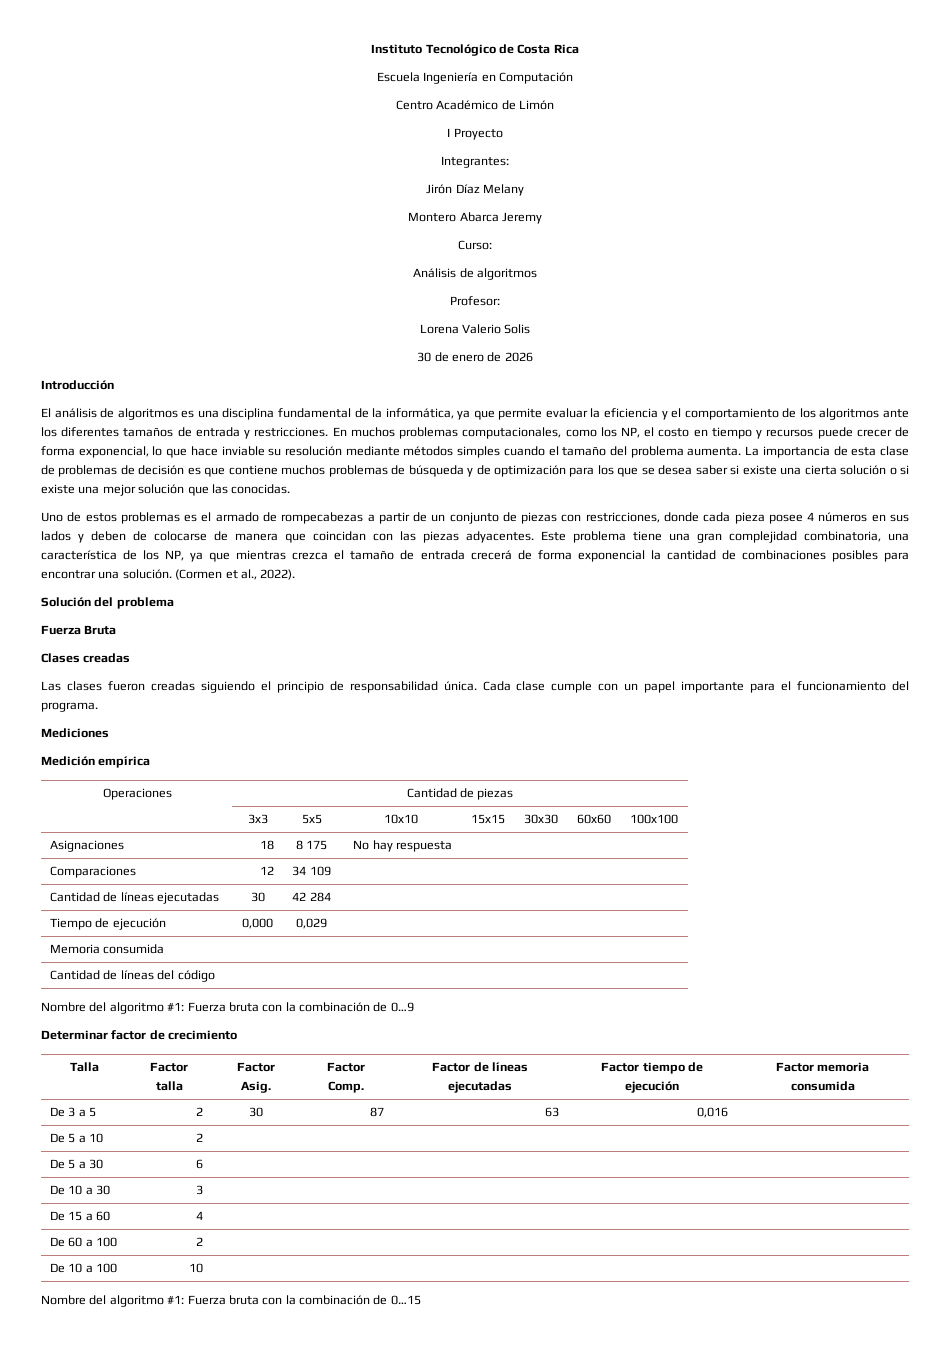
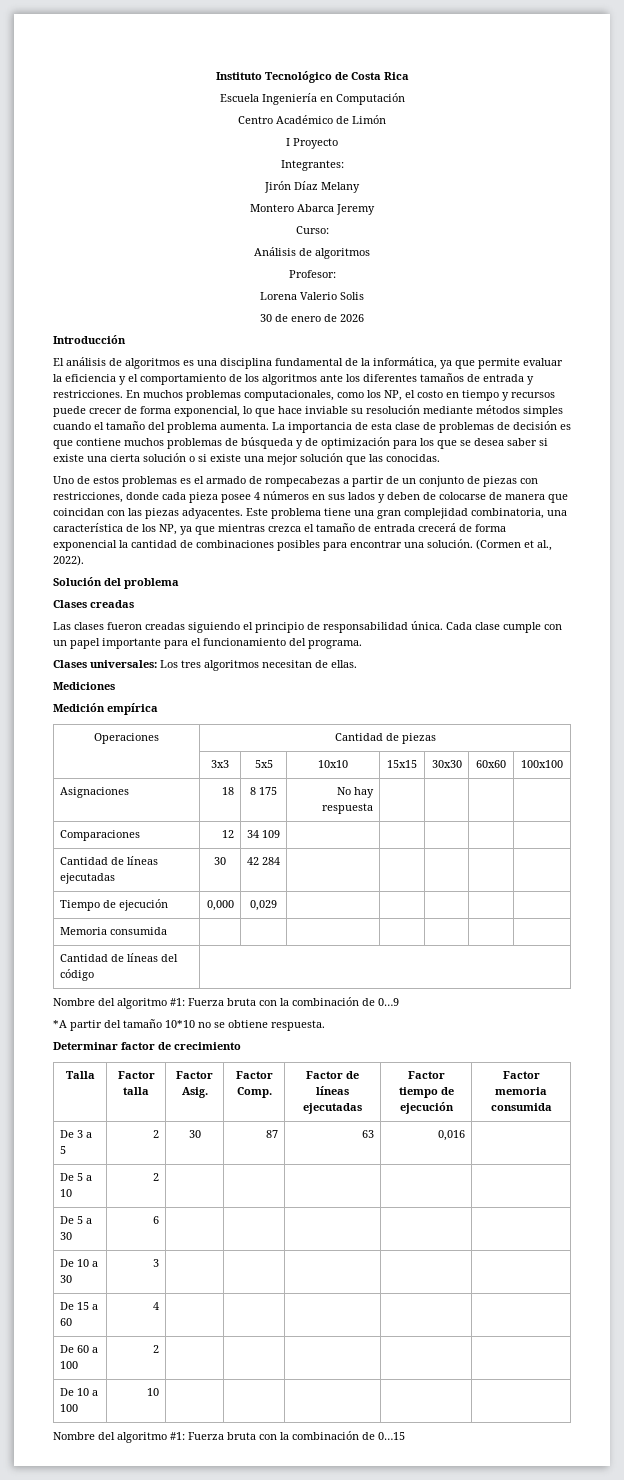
- Fuerza Bruta
+ Clases universales: Los tres algoritmos necesitan de ellas.
+ *A partir del tamaño 10*10 no se obtiene respuesta.

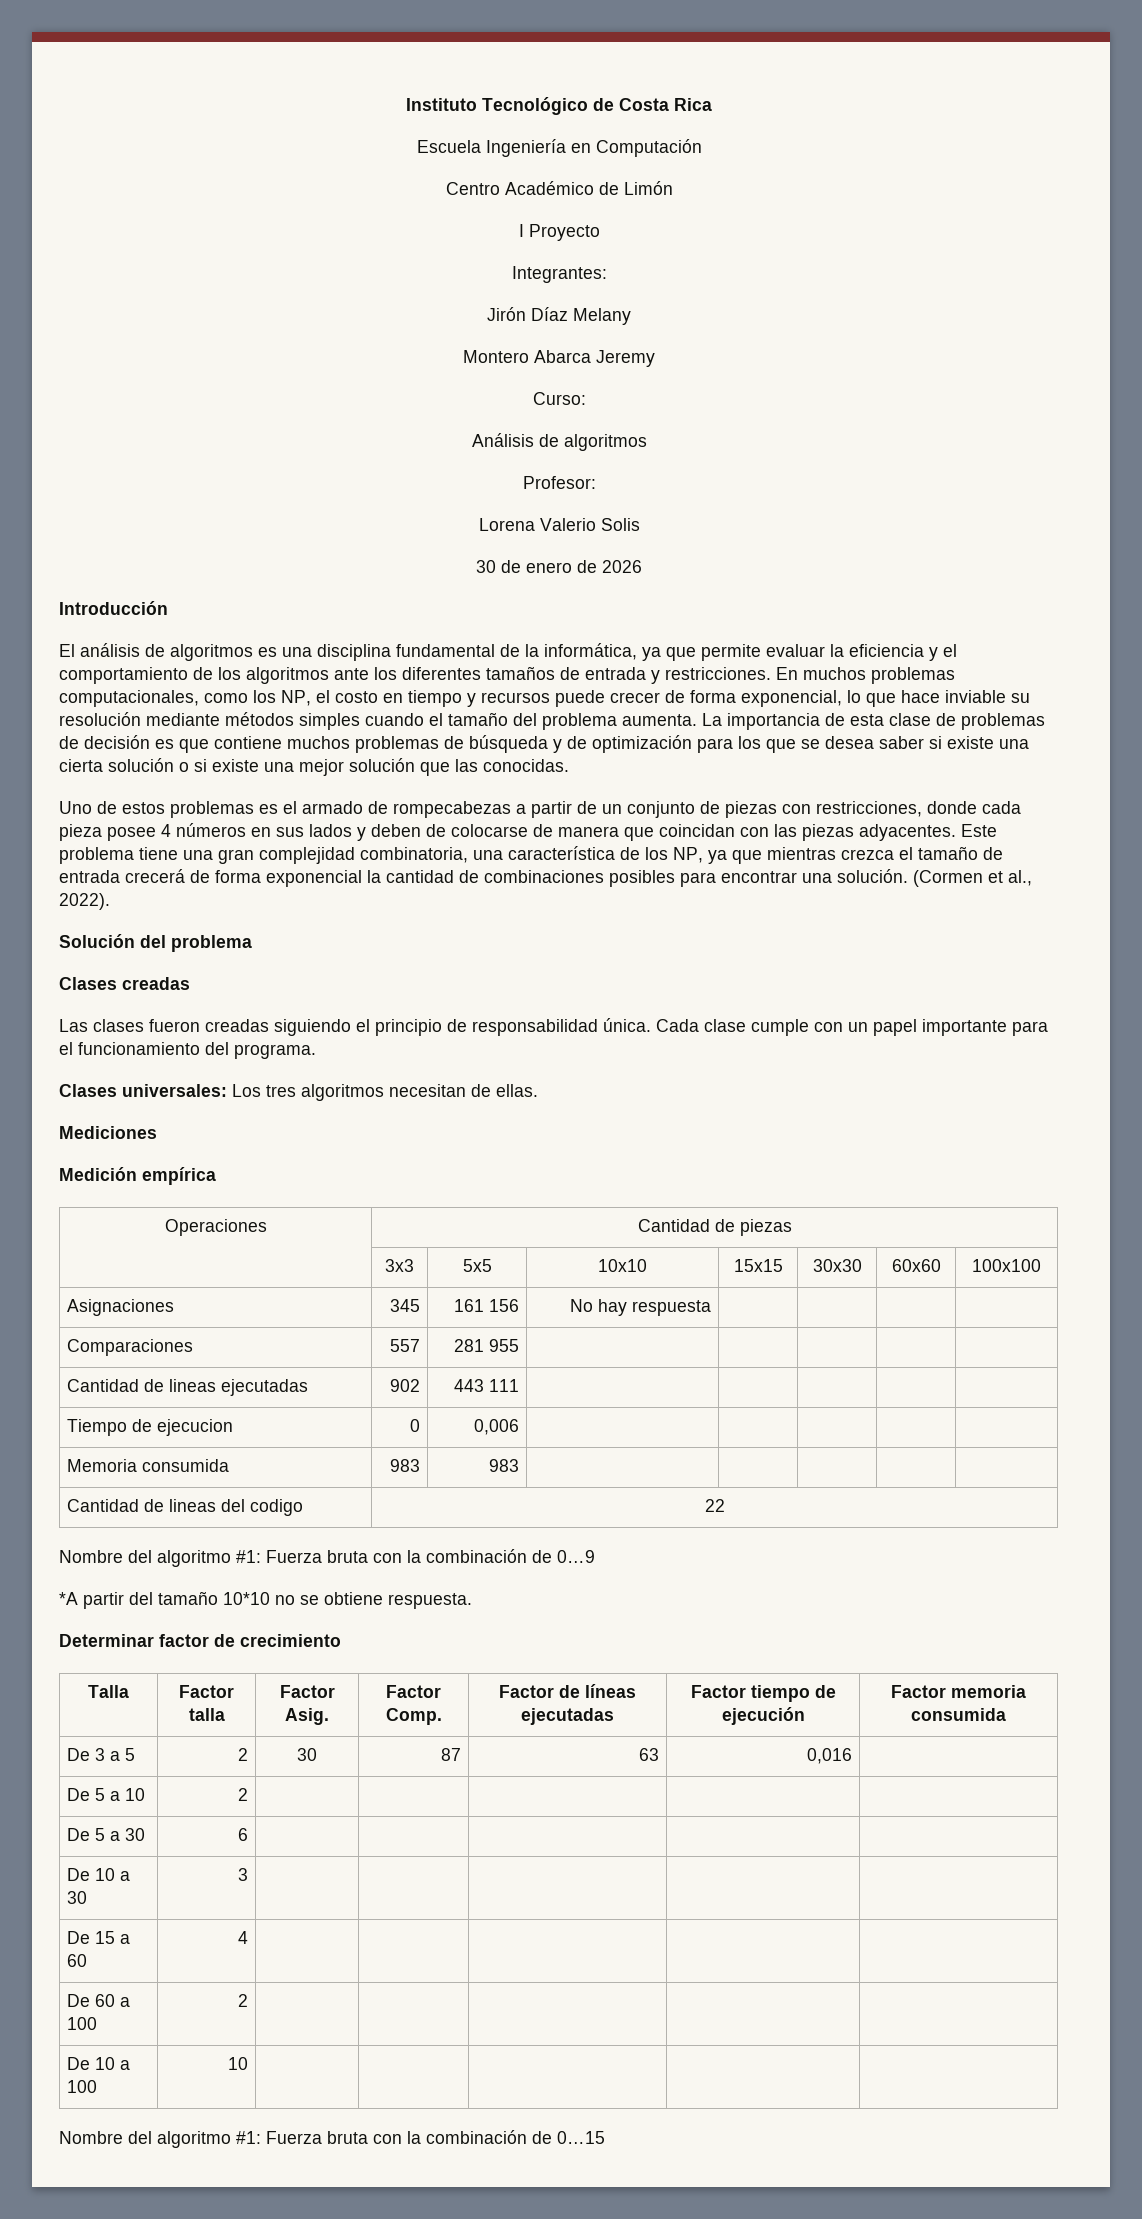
- Asignaciones | 18 | 8 175 | No hay respuesta | | | |
+ Asignaciones | 345 | 161 156 | No hay respuesta | | | |
- Comparaciones | 12 | 34 109 | | | | |
- Cantidad de líneas ejecutadas | 30 | 42 284 | | | | |
+ Comparaciones | 557 | 281 955 | | | | |
+ Cantidad de lineas ejecutadas | 902 | 443 111 | | | | |
- Tiempo de ejecución | 0,000 | 0,029 | | | | |
+ Tiempo de ejecucion | 0 | 0,006 | | | | |
- Memoria consumida | | | | | | |
- Cantidad de líneas del código |
+ Memoria consumida | 983 | 983 | | | | |
+ Cantidad de lineas del codigo | 22

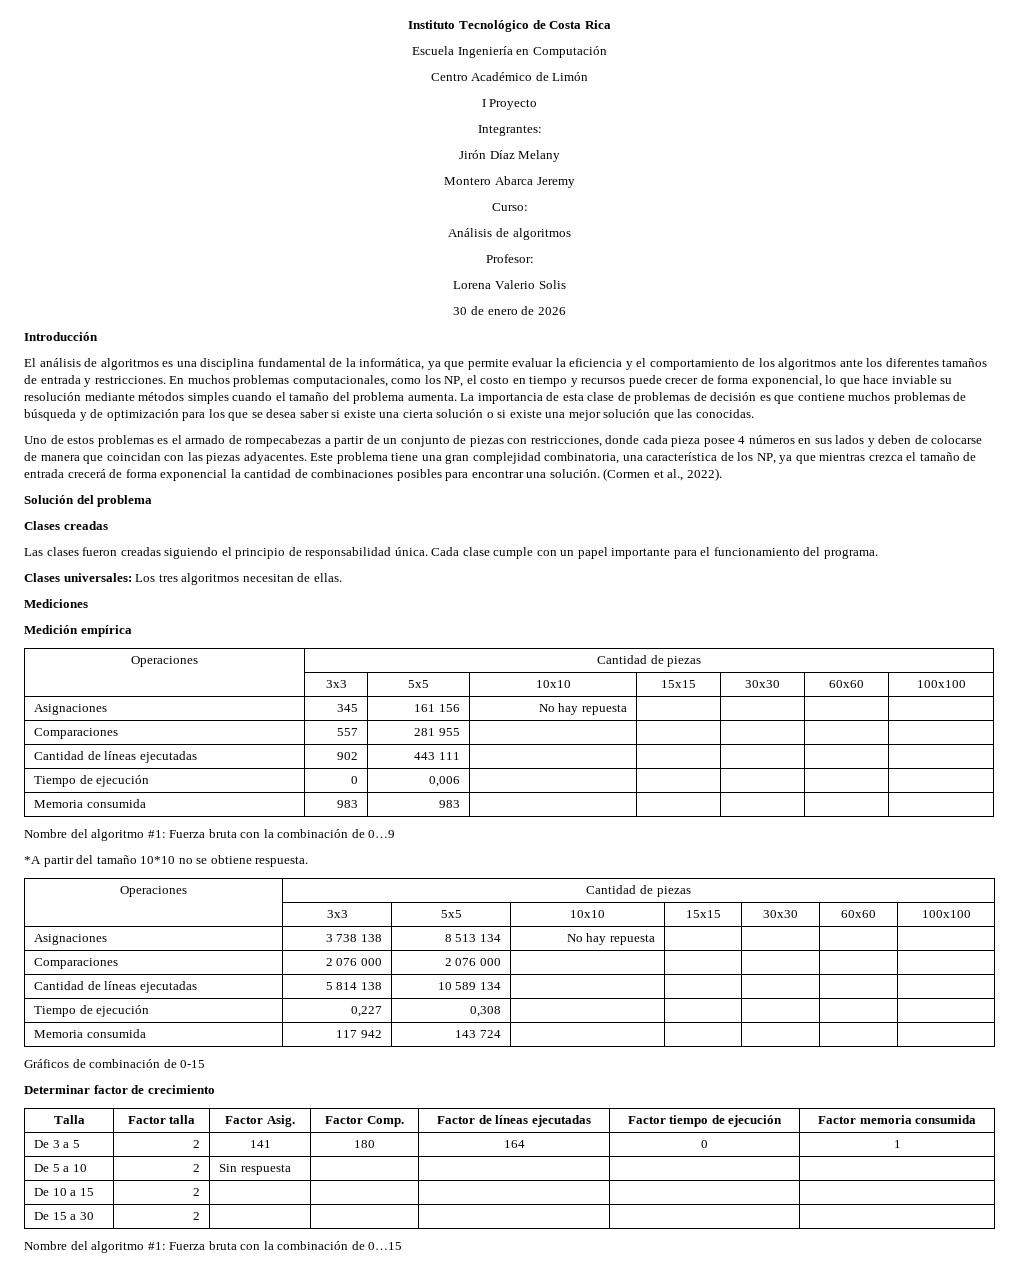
- Asignaciones | 345 | 161 156 | No hay respuesta | | | |
+ Asignaciones | 345 | 161 156 | No hay repuesta | | | |
- Cantidad de lineas ejecutadas | 902 | 443 111 | | | | |
+ Cantidad de líneas ejecutadas | 902 | 443 111 | | | | |
- Tiempo de ejecucion | 0 | 0,006 | | | | |
+ Tiempo de ejecución | 0 | 0,006 | | | | |
- Cantidad de lineas del codigo | 22
  *A partir del tamaño 10*10 no se obtiene respuesta.
+ Operaciones | Cantidad de piezas
+ | 3x3 | 5x5 | 10x10 | 15x15 | 30x30 | 60x60 | 100x100
+ Asignaciones | 3 738 138 | 8 513 134 | No hay repuesta | | | |
+ Comparaciones | 2 076 000 | 2 076 000 | | | | |
+ Cantidad de líneas ejecutadas | 5 814 138 | 10 589 134 | | | | |
+ Tiempo de ejecución | 0,227 | 0,308 | | | | |
+ Memoria consumida | 117 942 | 143 724 | | | | |
+ Gráficos de combinación de 0-15
- De 3 a 5 | 2 | 30 | 87 | 63 | 0,016 |
+ De 3 a 5 | 2 | 141 | 180 | 164 | 0 | 1
- De 5 a 10 | 2 | | | | |
- De 5 a 30 | 6 | | | | |
- De 10 a 30 | 3 | | | | |
- De 15 a 60 | 4 | | | | |
- De 60 a 100 | 2 | | | | |
- De 10 a 100 | 10 | | | | |
+ De 5 a 10 | 2 | Sin respuesta | | | |
+ De 10 a 15 | 2 | | | | |
+ De 15 a 30 | 2 | | | | |

